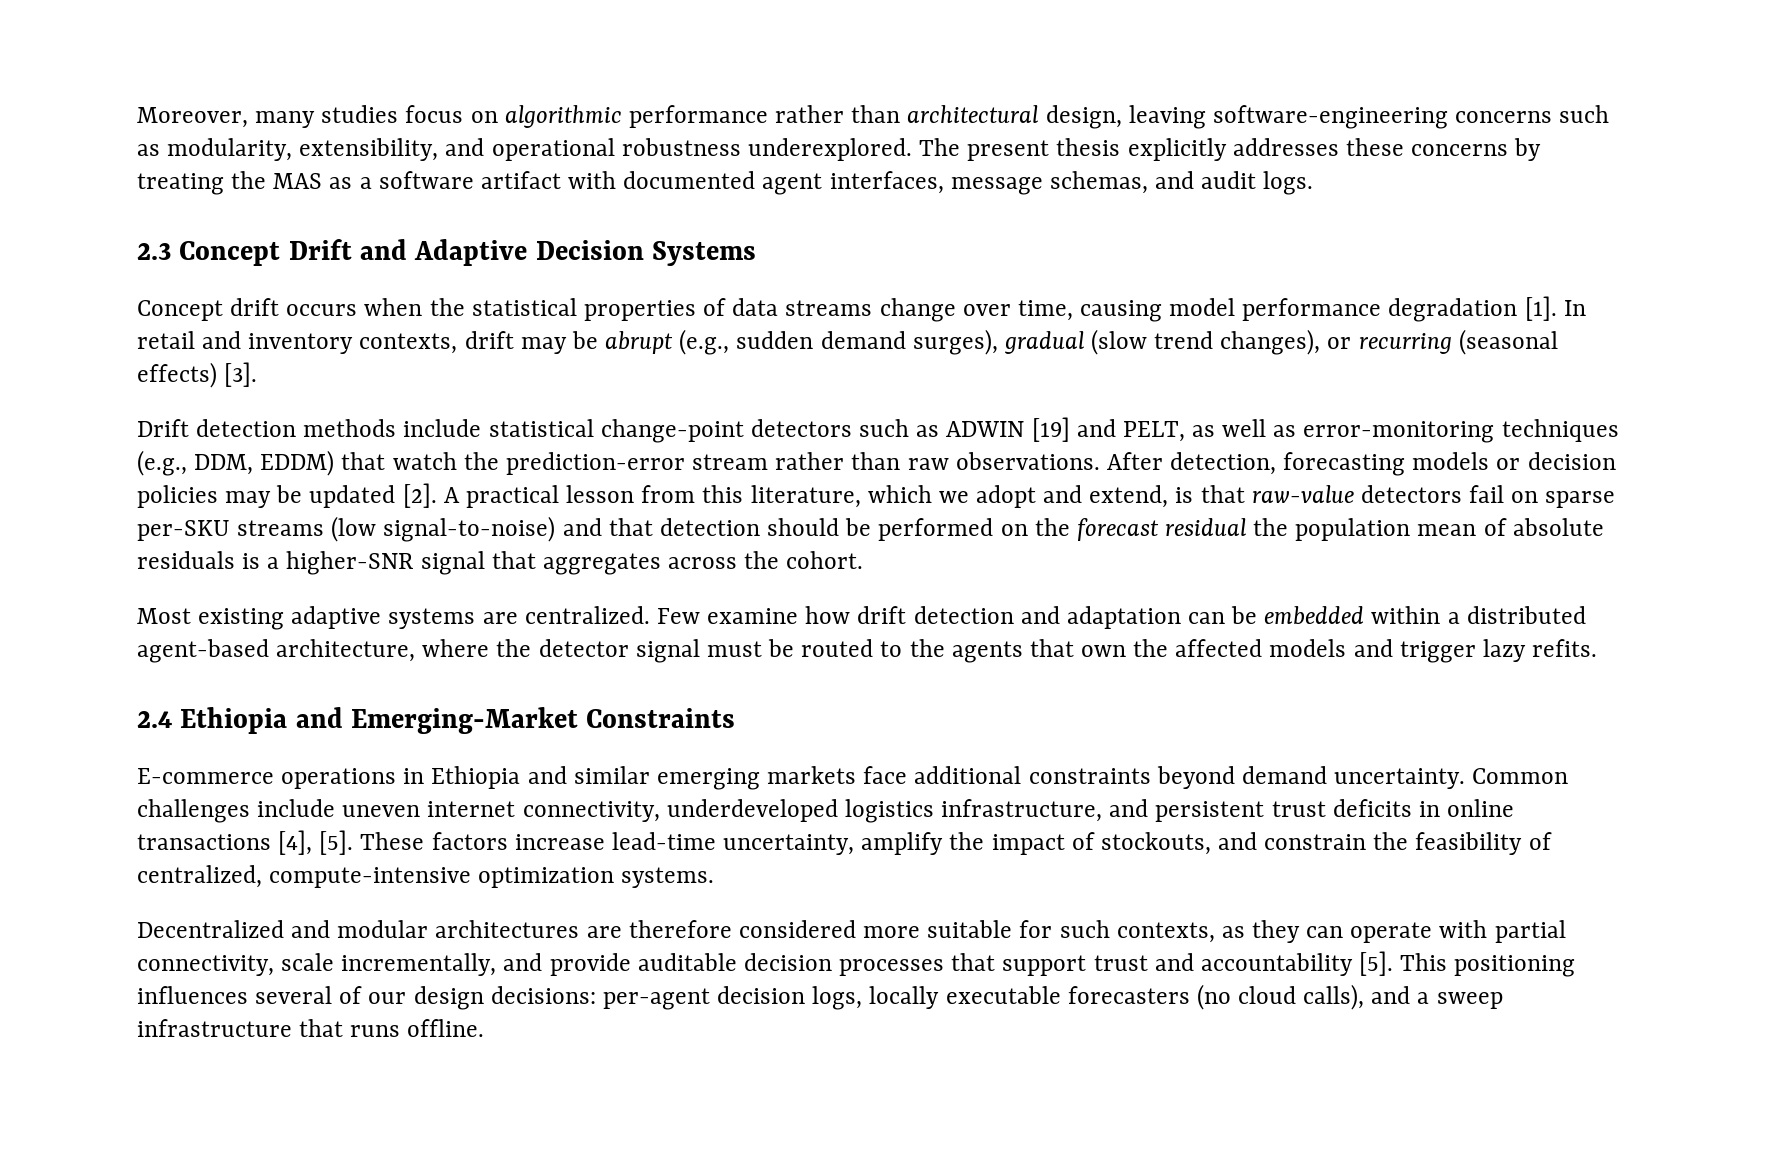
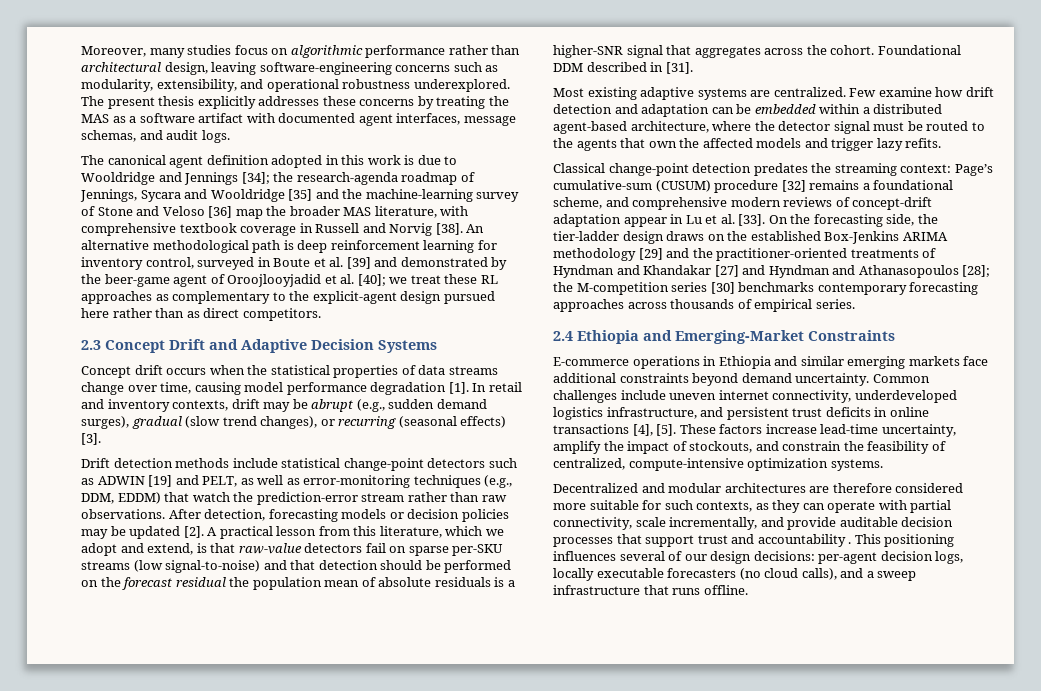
+ The canonical agent definition adopted in this work is due to Wooldridge and Jennings [34]; the research-agenda roadmap of Jennings, Sycara and Wooldridge [35] and the machine-learning survey of Stone and Veloso [36] map the broader MAS literature, with comprehensive textbook coverage in Russell and Norvig [38]. An alternative methodological path is deep reinforcement learning for inventory control, surveyed in Boute et al. [39] and demonstrated by the beer-game agent of Oroojlooyjadid et al. [40]; we treat these RL approaches as complementary to the explicit-agent design pursued here rather than as direct competitors.
+ Foundational DDM described in [31].
+ Classical change-point detection predates the streaming context: Page’s cumulative-sum (CUSUM) procedure [32] remains a foundational scheme, and comprehensive modern reviews of concept-drift adaptation appear in Lu et al. [33]. On the forecasting side, the tier-ladder design draws on the established Box-Jenkins ARIMA methodology [29] and the practitioner-oriented treatments of Hyndman and Khandakar [27] and Hyndman and Athanasopoulos [28]; the M-competition series [30] benchmarks contemporary forecasting approaches across thousands of empirical series.
- Decentralized and modular architectures are therefore considered more suitable for such contexts, as they can operate with partial connectivity, scale incrementally, and provide auditable decision processes that support trust and accountability [5].
+ Decentralized and modular architectures are therefore considered more suitable for such contexts, as they can operate with partial connectivity, scale incrementally, and provide auditable decision processes that support trust and accountability .

